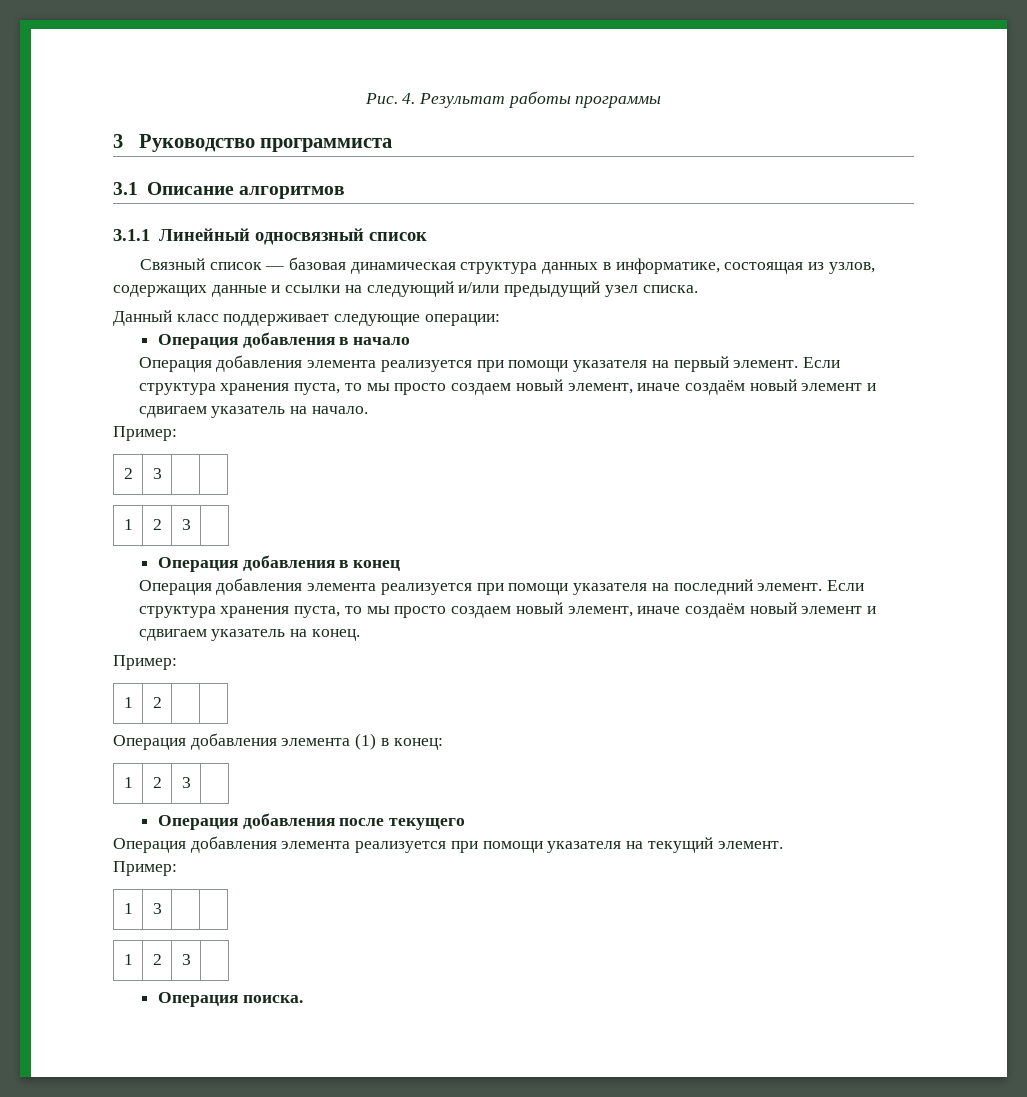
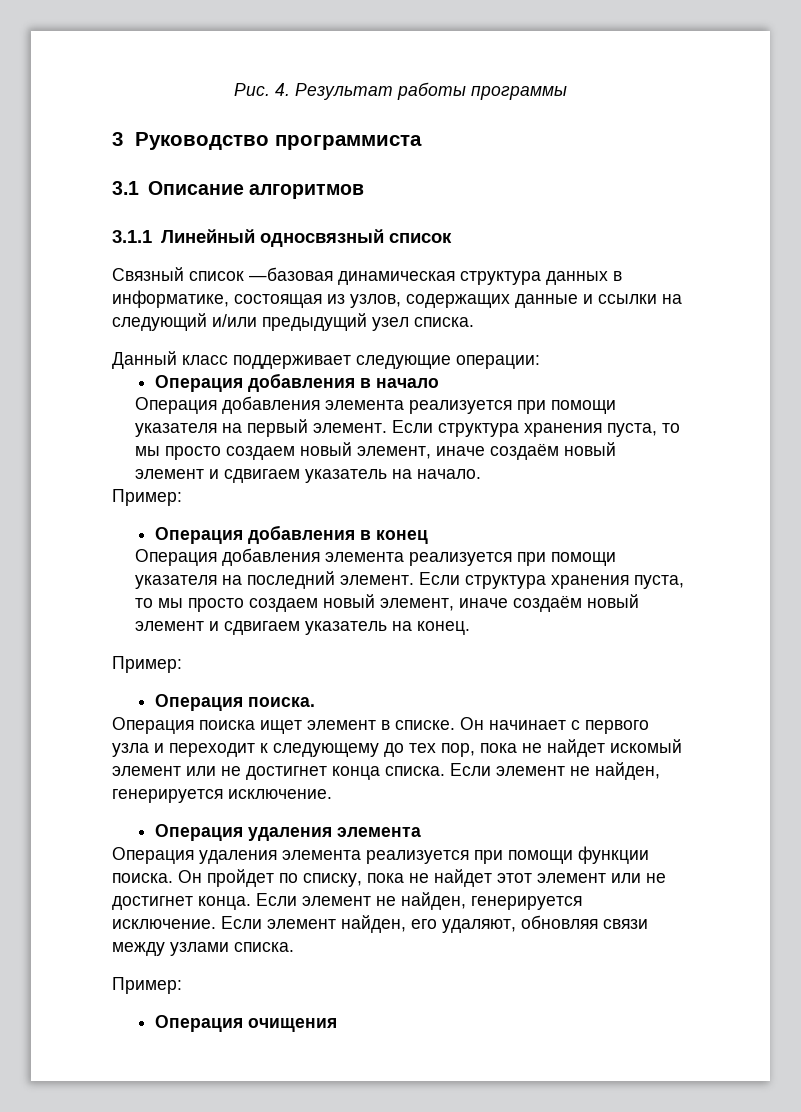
- Связный список — базовая динамическая структура данных в информатике, состоящая из узлов, содержащих данные и ссылки на следующий и/или предыдущий узел списка.
+ Связный список —базовая динамическая структура данных в информатике, состоящая из узлов, содержащих данные и ссылки на следующий и/или предыдущий узел списка.
- 2 | 3 | |
- 1 | 2 | 3 |
- 1 | 2 | |
- Операция добавления элемента (1) в конец:
- 1 | 2 | 3 |
- Операция добавления после текущего
- Операция добавления элемента реализуется при помощи указателя на текущий элемент.
+ Операция поиска.
+ Операция поиска ищет элемент в списке. Он начинает с первого узла и переходит к следующему до тех пор, пока не найдет искомый элемент или не достигнет конца списка. Если элемент не найден, генерируется исключение.
+ Операция удаления элемента
+ Операция удаления элемента реализуется при помощи функции поиска. Он пройдет по списку, пока не найдет этот элемент или не достигнет конца. Если элемент не найден, генерируется исключение. Если элемент найден, его удаляют, обновляя связи между узлами списка.
  Пример:
- 1 | 3 | |
- 1 | 2 | 3 |
- Операция поиска.
+ Операция очищения

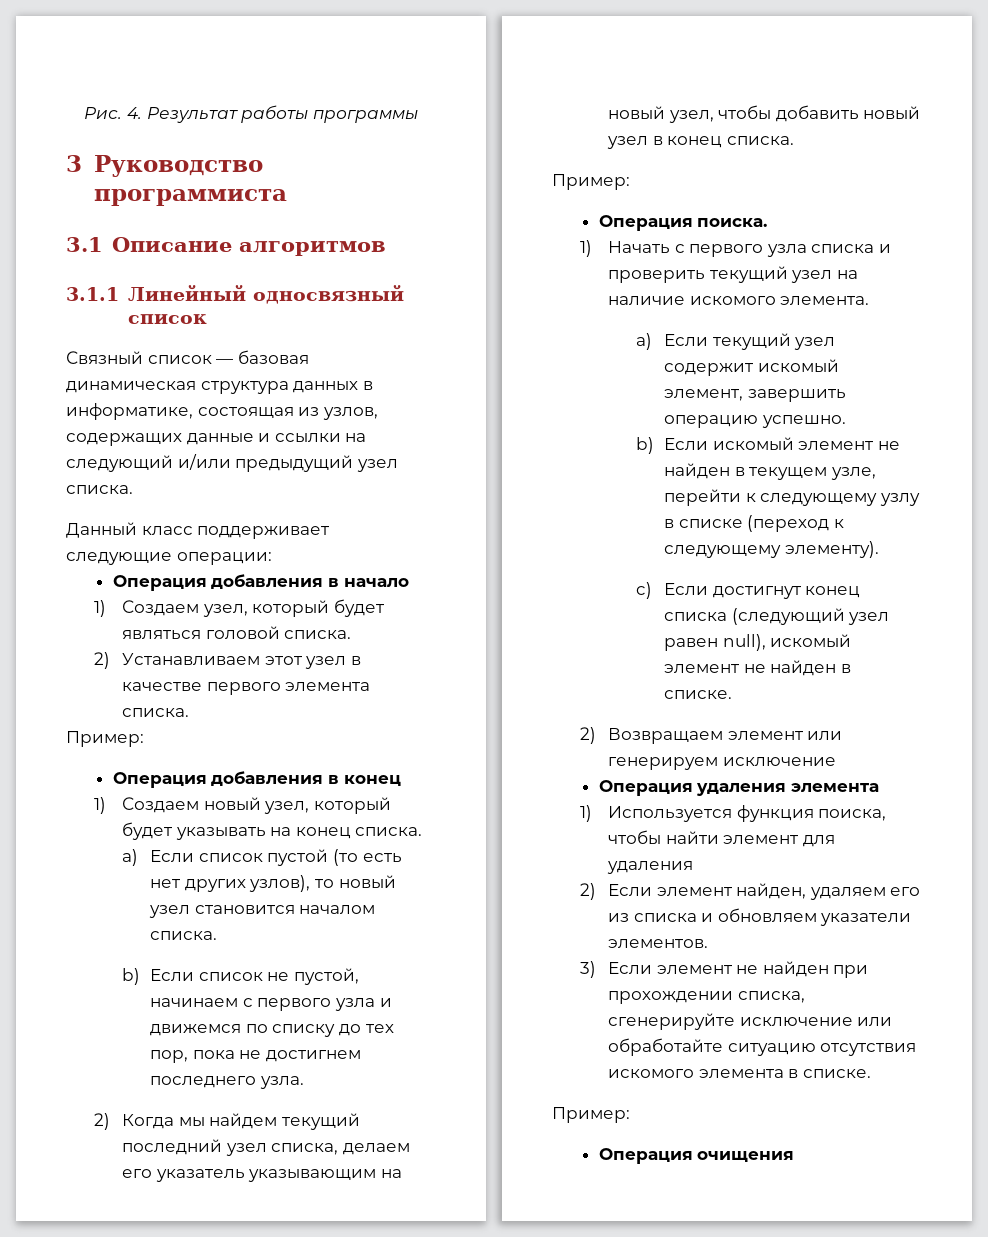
- Связный список —базовая динамическая структура данных в информатике, состоящая из узлов, содержащих данные и ссылки на следующий и/или предыдущий узел списка.
+ Связный список — базовая динамическая структура данных в информатике, состоящая из узлов, содержащих данные и ссылки на следующий и/или предыдущий узел списка.
- Операция добавления элемента реализуется при помощи указателя на первый элемент. Если структура хранения пуста, то мы просто создаем новый элемент, иначе создаём новый элемент и сдвигаем указатель на начало.
+ 1) Создаем узел, который будет являться головой списка.
+ 2) Устанавливаем этот узел в качестве первого элемента списка.
- Операция добавления элемента реализуется при помощи указателя на последний элемент. Если структура хранения пуста, то мы просто создаем новый элемент, иначе создаём новый элемент и сдвигаем указатель на конец.
+ 1) Создаем новый узел, который будет указывать на конец списка.
+ a) Если список пустой (то есть нет других узлов), то новый узел становится началом списка.
+ b) Если список не пустой, начинаем с первого узла и движемся по списку до тех пор, пока не достигнем последнего узла.
+ 2) Когда мы найдем текущий последний узел списка, делаем его указатель указывающим на новый узел, чтобы добавить новый узел в конец списка.
  Пример:
  Операция поиска.
- Операция поиска ищет элемент в списке. Он начинает с первого узла и переходит к следующему до тех пор, пока не найдет искомый элемент или не достигнет конца списка. Если элемент не найден, генерируется исключение.
+ 1) Начать с первого узла списка и проверить текущий узел на наличие искомого элемента.
+ a) Если текущий узел содержит искомый элемент, завершить операцию успешно.
+ b) Если искомый элемент не найден в текущем узле, перейти к следующему узлу в списке (переход к следующему элементу).
+ c) Если достигнут конец списка (следующий узел равен null), искомый элемент не найден в списке.
+ 2) Возвращаем элемент или генерируем исключение
  Операция удаления элемента
- Операция удаления элемента реализуется при помощи функции поиска. Он пройдет по списку, пока не найдет этот элемент или не достигнет конца. Если элемент не найден, генерируется исключение. Если элемент найден, его удаляют, обновляя связи между узлами списка.
+ 1) Используется функция поиска, чтобы найти элемент для удаления
+ 2) Если элемент найден, удаляем его из списка и обновляем указатели элементов.
+ 3) Если элемент не найден при прохождении списка, сгенерируйте исключение или обработайте ситуацию отсутствия искомого элемента в списке.

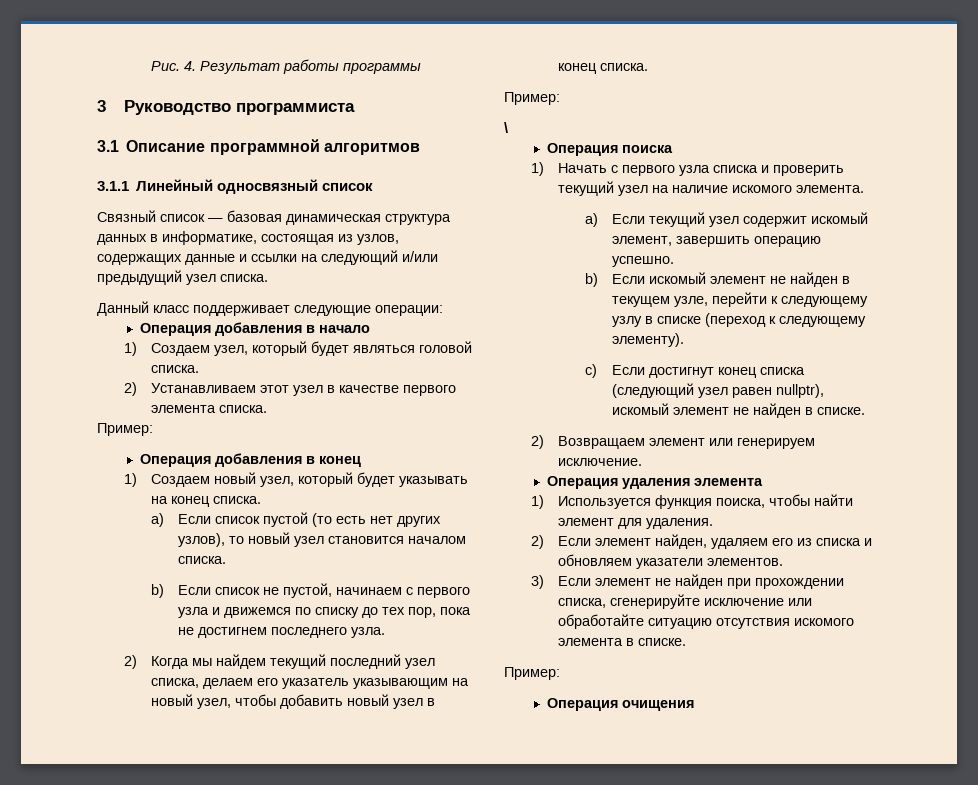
- 3.1 Описание алгоритмов
+ 3.1 Описание программной алгоритмов
- Операция поиска.
+ \
+ Операция поиска
- c) Если достигнут конец списка (следующий узел равен null), искомый элемент не найден в списке.
+ c) Если достигнут конец списка (следующий узел равен nullptr), искомый элемент не найден в списке.
- 2) Возвращаем элемент или генерируем исключение
+ 2) Возвращаем элемент или генерируем исключение.
- 1) Используется функция поиска, чтобы найти элемент для удаления
+ 1) Используется функция поиска, чтобы найти элемент для удаления.

